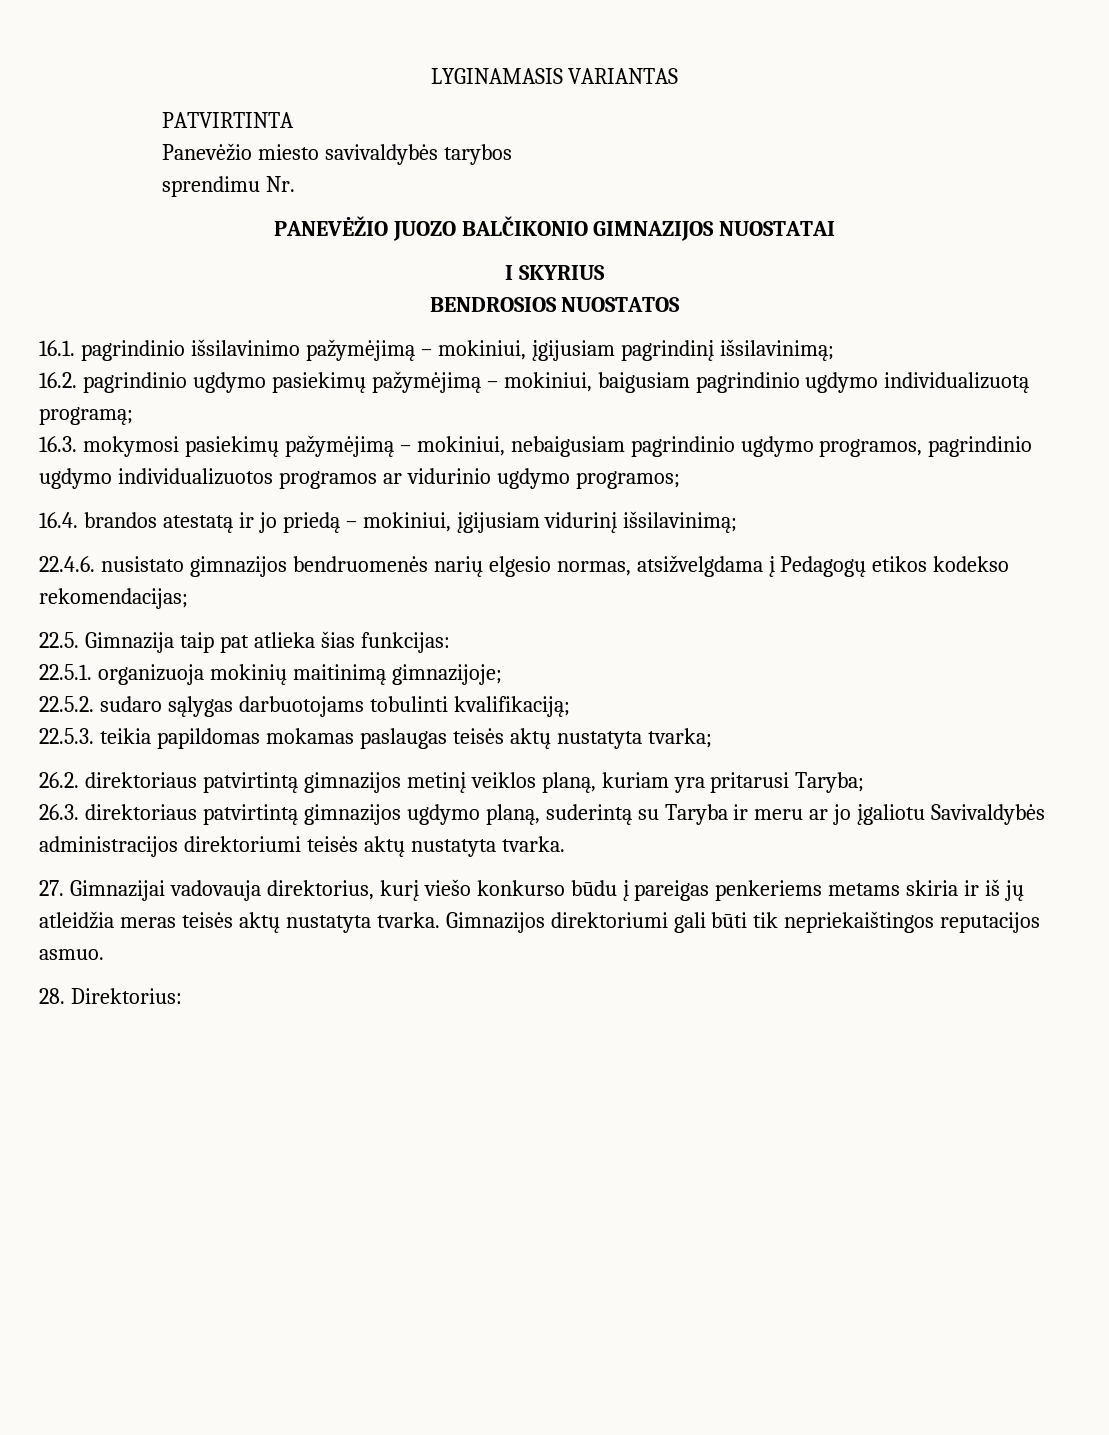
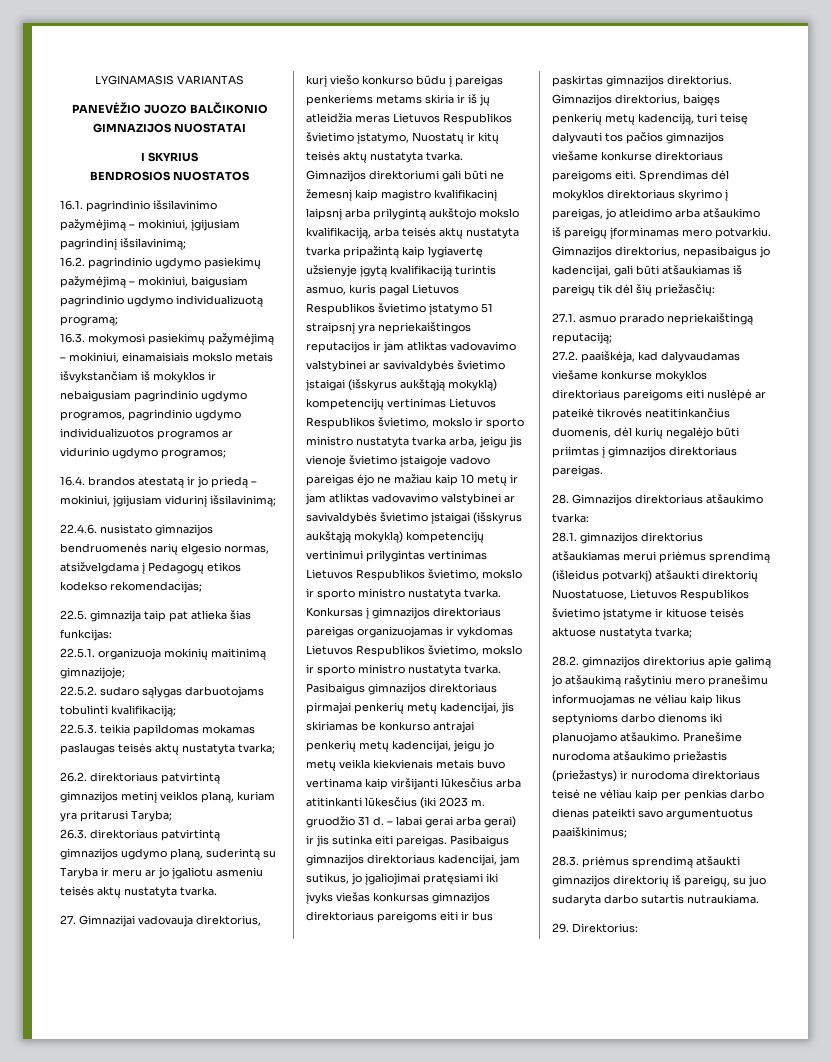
- PATVIRTINTA
- Panevėžio miesto savivaldybės tarybos
- sprendimu Nr.
- 16.3. mokymosi pasiekimų pažymėjimą – mokiniui, nebaigusiam pagrindinio ugdymo programos, pagrindinio ugdymo individualizuotos programos ar vidurinio ugdymo programos;
+ 16.3. mokymosi pasiekimų pažymėjimą – mokiniui, einamaisiais mokslo metais išvykstančiam iš mokyklos ir nebaigusiam pagrindinio ugdymo programos, pagrindinio ugdymo individualizuotos programos ar vidurinio ugdymo programos;
- 22.5. Gimnazija taip pat atlieka šias funkcijas:
+ 22.5. gimnazija taip pat atlieka šias funkcijas:
- 26.3. direktoriaus patvirtintą gimnazijos ugdymo planą, suderintą su Taryba ir meru ar jo įgaliotu Savivaldybės administracijos direktoriumi teisės aktų nustatyta tvarka.
+ 26.3. direktoriaus patvirtintą gimnazijos ugdymo planą, suderintą su Taryba ir meru ar jo įgaliotu asmeniu teisės aktų nustatyta tvarka.
- 27. Gimnazijai vadovauja direktorius, kurį viešo konkurso būdu į pareigas penkeriems metams skiria ir iš jų atleidžia meras teisės aktų nustatyta tvarka.
+ 27. Gimnazijai vadovauja direktorius, kurį viešo konkurso būdu į pareigas penkeriems metams skiria ir iš jų atleidžia meras Lietuvos Respublikos švietimo įstatymo, Nuostatų ir kitų teisės aktų nustatyta tvarka.
- Gimnazijos direktoriumi gali būti tik nepriekaištingos reputacijos asmuo.
- 28. Direktorius:
+ Gimnazijos direktoriumi gali būti ne žemesnį kaip magistro kvalifikacinį laipsnį arba prilygintą aukštojo mokslo kvalifikaciją, arba teisės aktų nustatyta tvarka pripažintą kaip lygiavertę užsienyje įgytą kvalifikaciją turintis asmuo, kuris pagal Lietuvos Respublikos švietimo įstatymo 51 straipsnį yra nepriekaištingos reputacijos ir jam atliktas vadovavimo valstybinei ar savivaldybės švietimo įstaigai (išskyrus aukštąją mokyklą) kompetencijų vertinimas Lietuvos Respublikos švietimo, mokslo ir sporto ministro nustatyta tvarka arba, jeigu jis vienoje švietimo įstaigoje vadovo pareigas ėjo ne mažiau kaip 10 metų ir jam atliktas vadovavimo valstybinei ar savivaldybės švietimo įstaigai (išskyrus aukštąją mokyklą) kompetencijų vertinimui prilygintas vertinimas Lietuvos Respublikos švietimo, mokslo ir sporto ministro nustatyta tvarka. Konkursas į gimnazijos direktoriaus pareigas organizuojamas ir vykdomas Lietuvos Respublikos švietimo, mokslo ir sporto ministro nustatyta tvarka. Pasibaigus gimnazijos direktoriaus pirmajai penkerių metų kadencijai, jis skiriamas be konkurso antrajai penkerių metų kadencijai, jeigu jo metų veikla kiekvienais metais buvo vertinama kaip viršijanti lūkesčius arba atitinkanti lūkesčius (iki 2023 m. gruodžio 31 d. – labai gerai arba gerai) ir jis sutinka eiti pareigas. Pasibaigus gimnazijos direktoriaus kadencijai, jam sutikus, jo įgaliojimai pratęsiami iki įvyks viešas konkursas gimnazijos direktoriaus pareigoms eiti ir bus paskirtas gimnazijos direktorius. Gimnazijos direktorius, baigęs penkerių metų kadenciją, turi teisę dalyvauti tos pačios gimnazijos viešame konkurse direktoriaus pareigoms eiti. Sprendimas dėl mokyklos direktoriaus skyrimo į pareigas, jo atleidimo arba atšaukimo iš pareigų įforminamas mero potvarkiu. Gimnazijos direktorius, nepasibaigus jo kadencijai, gali būti atšaukiamas iš pareigų tik dėl šių priežasčių:
+ 27.1. asmuo prarado nepriekaištingą reputaciją;
+ 27.2. paaiškėja, kad dalyvaudamas viešame konkurse mokyklos direktoriaus pareigoms eiti nuslėpė ar pateikė tikrovės neatitinkančius duomenis, dėl kurių negalėjo būti priimtas į gimnazijos direktoriaus pareigas.
+ 28. Gimnazijos direktoriaus atšaukimo tvarka:
+ 28.1. gimnazijos direktorius atšaukiamas merui priėmus sprendimą (išleidus potvarkį) atšaukti direktorių Nuostatuose, Lietuvos Respublikos švietimo įstatyme ir kituose teisės aktuose nustatyta tvarka;
+ 28.2. gimnazijos direktorius apie galimą jo atšaukimą rašytiniu mero pranešimu informuojamas ne vėliau kaip likus septynioms darbo dienoms iki planuojamo atšaukimo. Pranešime nurodoma atšaukimo priežastis (priežastys) ir nurodoma direktoriaus teisė ne vėliau kaip per penkias darbo dienas pateikti savo argumentuotus paaiškinimus;
+ 28.3. priėmus sprendimą atšaukti gimnazijos direktorių iš pareigų, su juo sudaryta darbo sutartis nutraukiama.
+ 29. Direktorius:

